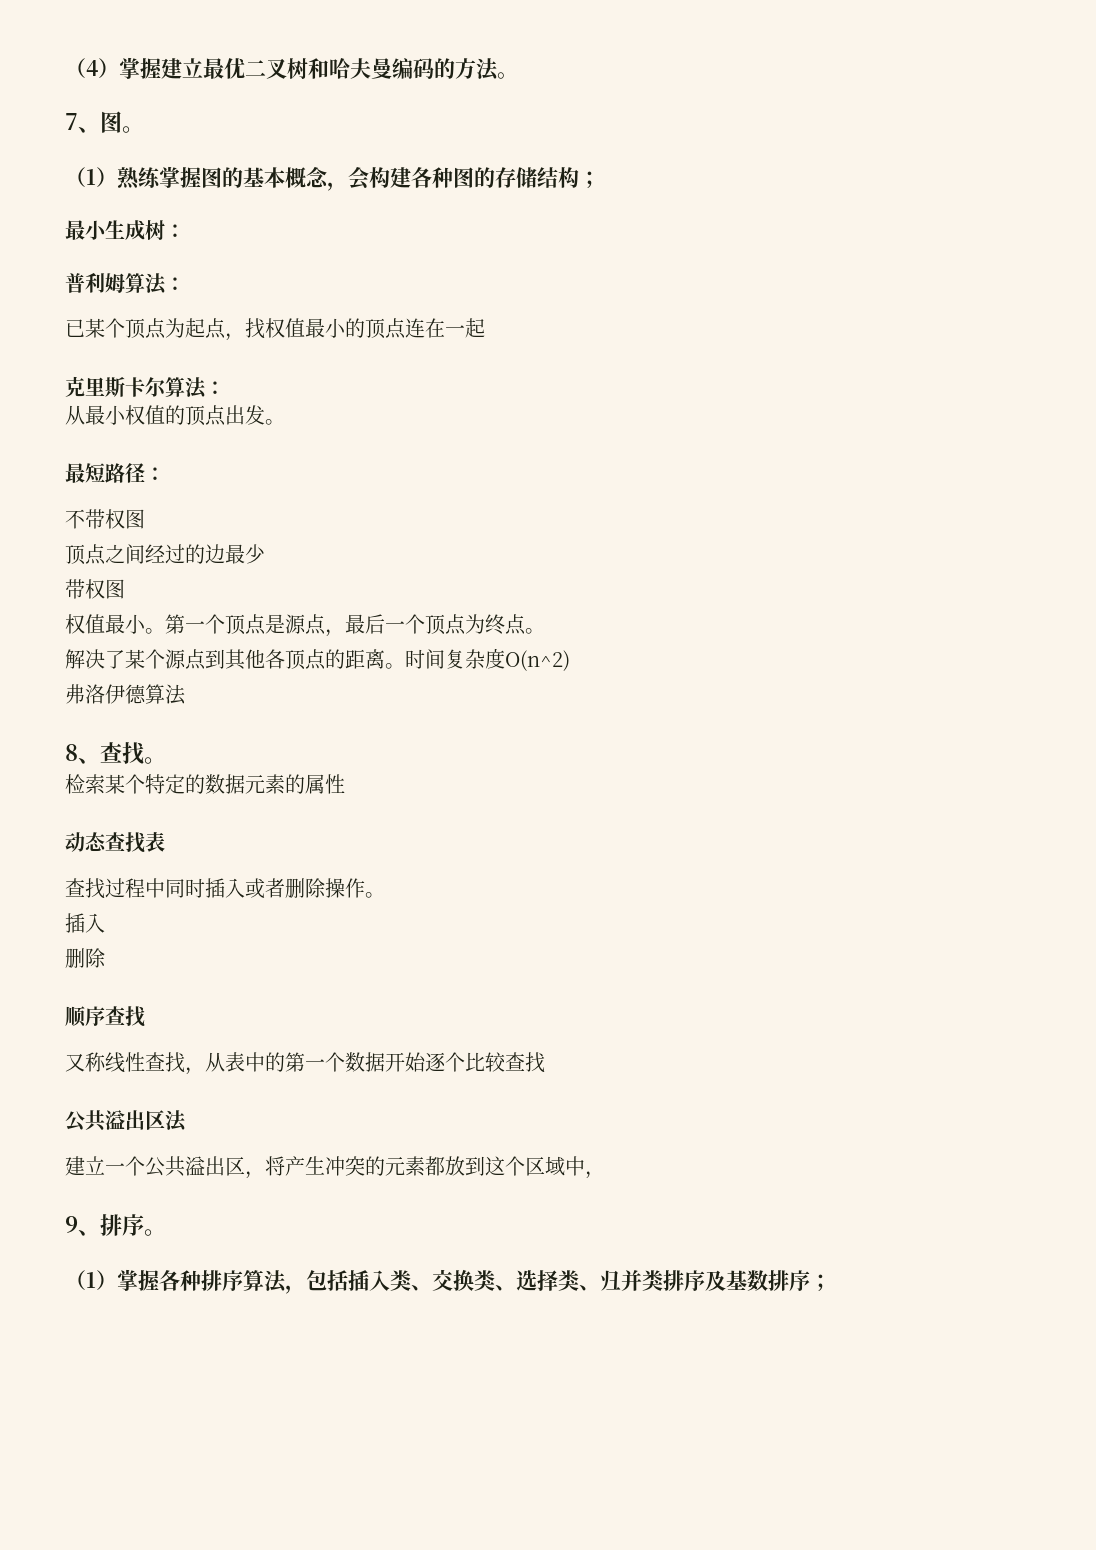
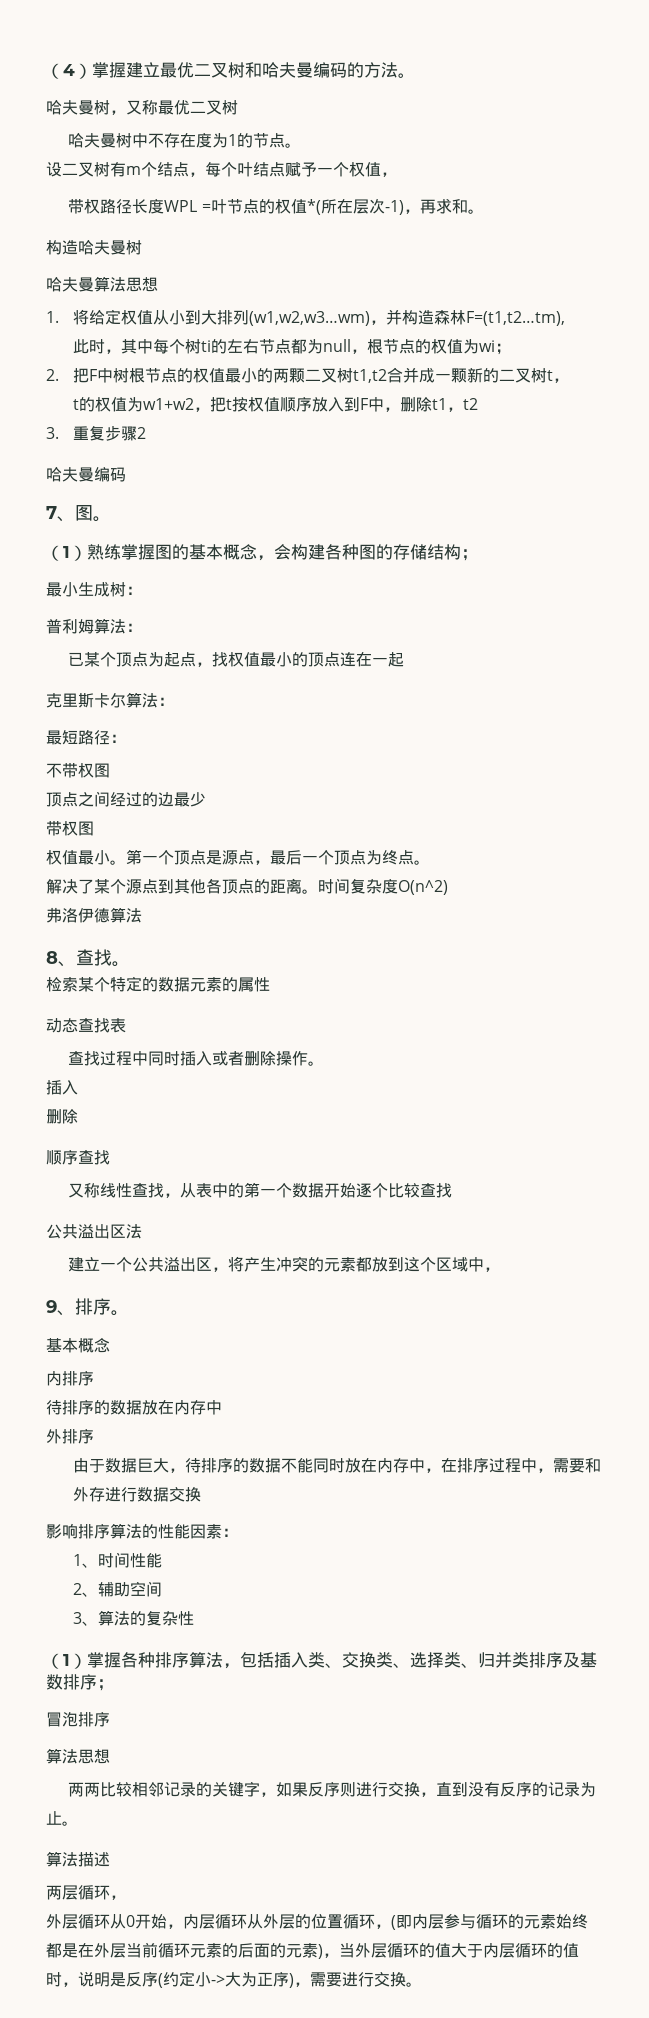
+ 哈夫曼树，又称最优二叉树
+ 哈夫曼树中不存在度为1的节点。
+ 设二叉树有m个结点，每个叶结点赋予一个权值，
+ 带权路径长度WPL =叶节点的权值*(所在层次-1)，再求和。
+ 构造哈夫曼树
+ 哈夫曼算法思想
+ 1.将给定权值从小到大排列(w1,w2,w3…wm)，并构造森林F=(t1,t2…tm),
+ 此时，其中每个树ti的左右节点都为null，根节点的权值为wi；
+ 2.把F中树根节点的权值最小的两颗二叉树t1,t2合并成一颗新的二叉树t，
+ t的权值为w1+w2，把t按权值顺序放入到F中，删除t1，t2
+ 3.重复步骤2
+ 哈夫曼编码
- 从最小权值的顶点出发。
  9、排序。
+ 基本概念
+ 内排序
+ 待排序的数据放在内存中
+ 外排序
+ 由于数据巨大，待排序的数据不能同时放在内存中，在排序过程中，需要和外存进行数据交换
+ 影响排序算法的性能因素：
+ 1、时间性能
+ 2、辅助空间
+ 3、算法的复杂性
+ 冒泡排序
+ 算法思想
+ 两两比较相邻记录的关键字，如果反序则进行交换，直到没有反序的记录为止。
+ 算法描述
+ 两层循环，
+ 外层循环从0开始，内层循环从外层的位置循环，(即内层参与循环的元素始终都是在外层当前循环元素的后面的元素)，当外层循环的值大于内层循环的值时，说明是反序(约定小->大为正序)，需要进行交换。

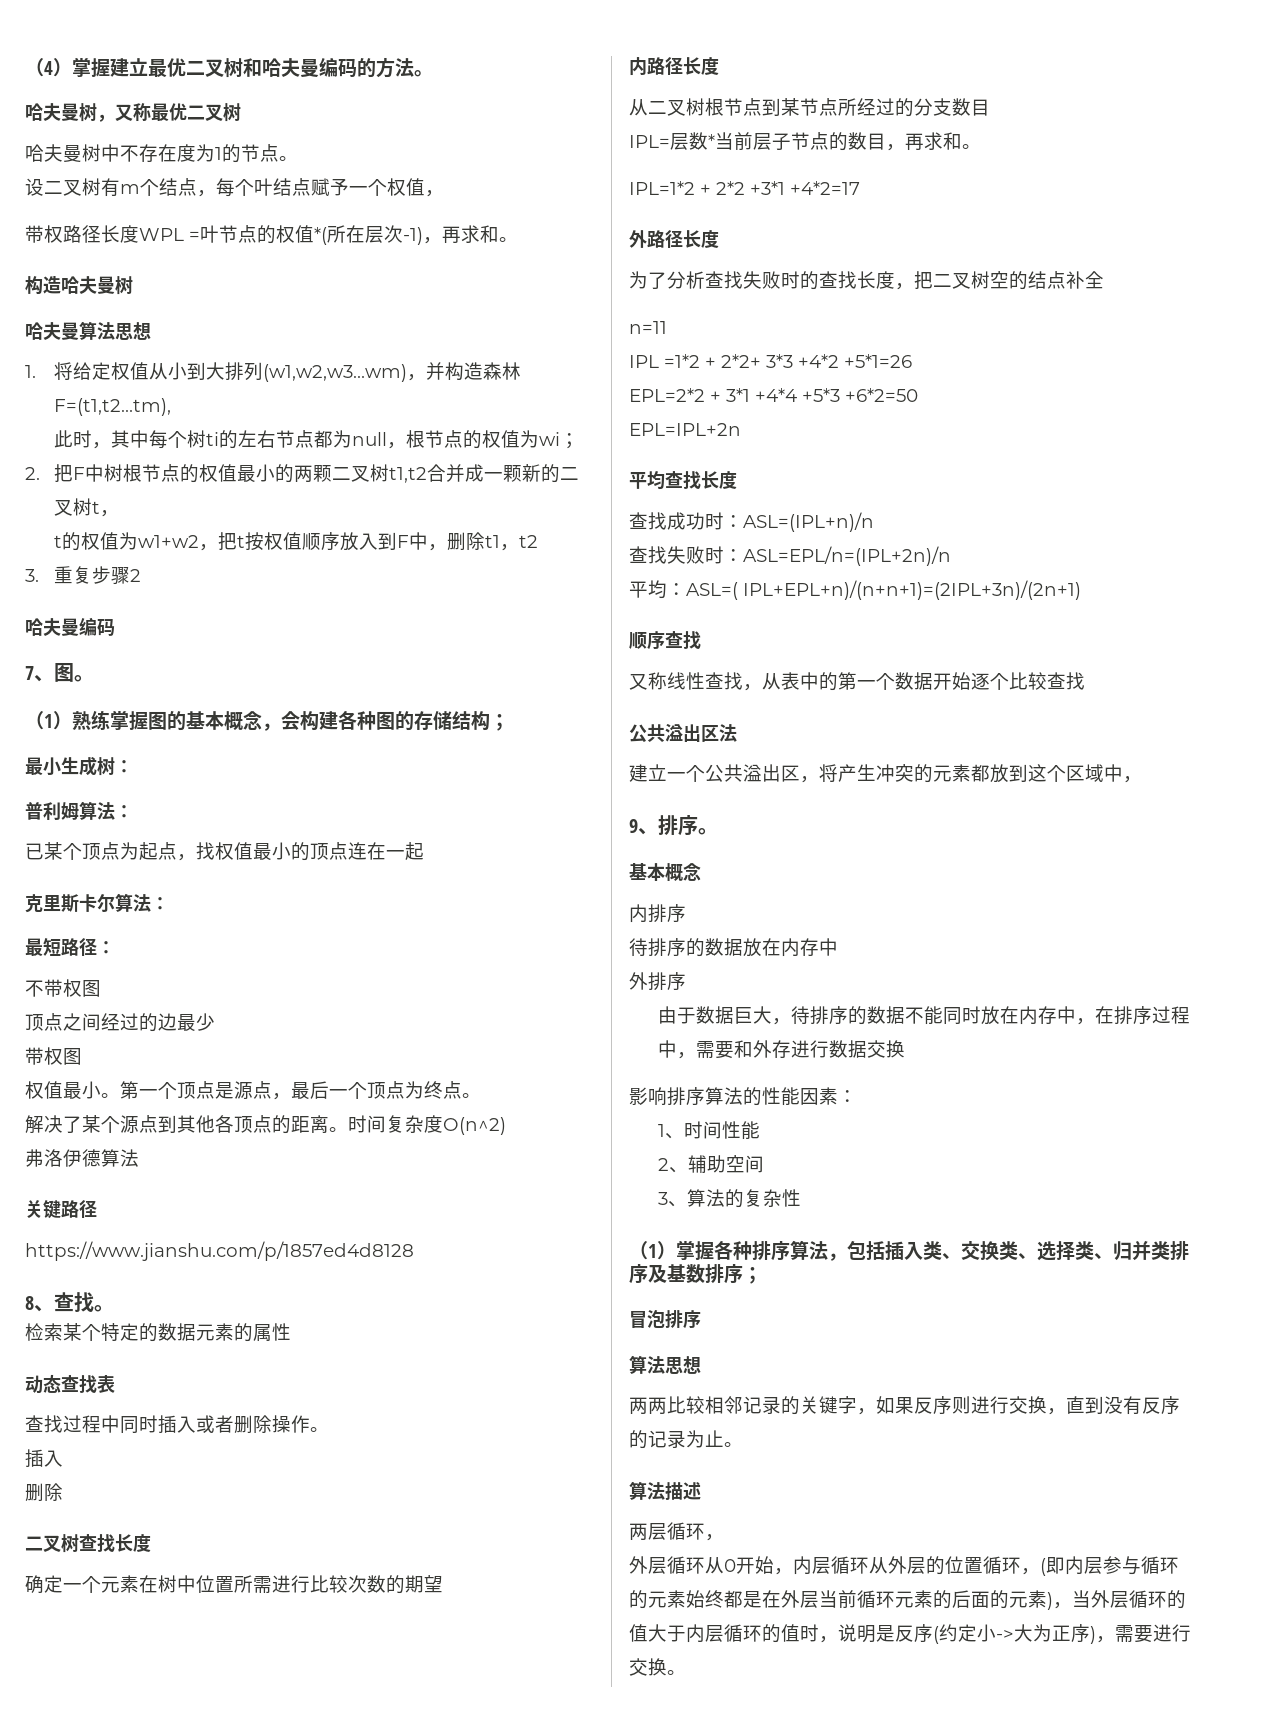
+ 关键路径
+ https://www.jianshu.com/p/1857ed4d8128
+ 二叉树查找长度
+ 确定一个元素在树中位置所需进行比较次数的期望
+ 内路径长度
+ 从二叉树根节点到某节点所经过的分支数目
+ IPL=层数*当前层子节点的数目，再求和。
+ IPL=1*2 + 2*2 +3*1 +4*2=17
+ 外路径长度
+ 为了分析查找失败时的查找长度，把二叉树空的结点补全
+ n=11
+ IPL =1*2 + 2*2+ 3*3 +4*2 +5*1=26
+ EPL=2*2 + 3*1 +4*4 +5*3 +6*2=50
+ EPL=IPL+2n
+ 平均查找长度
+ 查找成功时：ASL=(IPL+n)/n
+ 查找失败时：ASL=EPL/n=(IPL+2n)/n
+ 平均：ASL=( IPL+EPL+n)/(n+n+1)=(2IPL+3n)/(2n+1)

